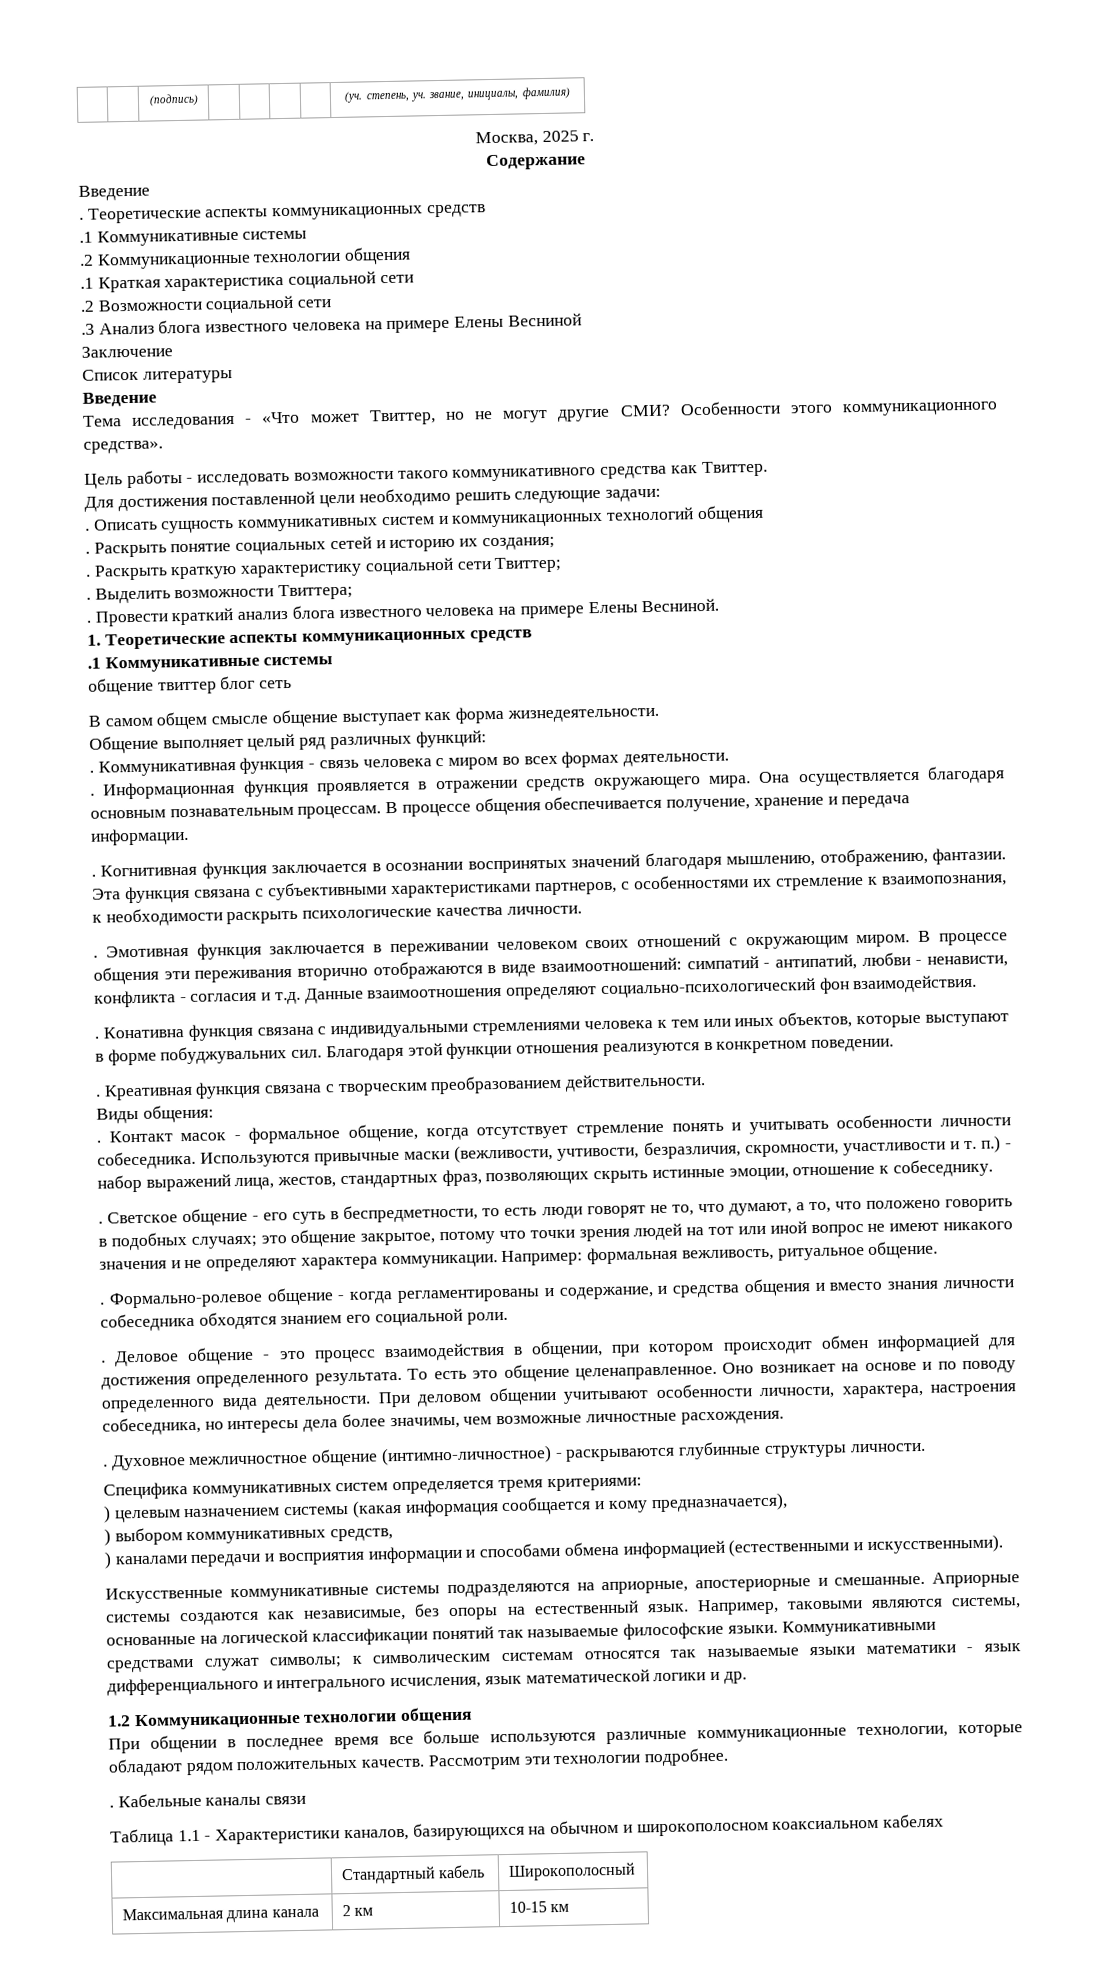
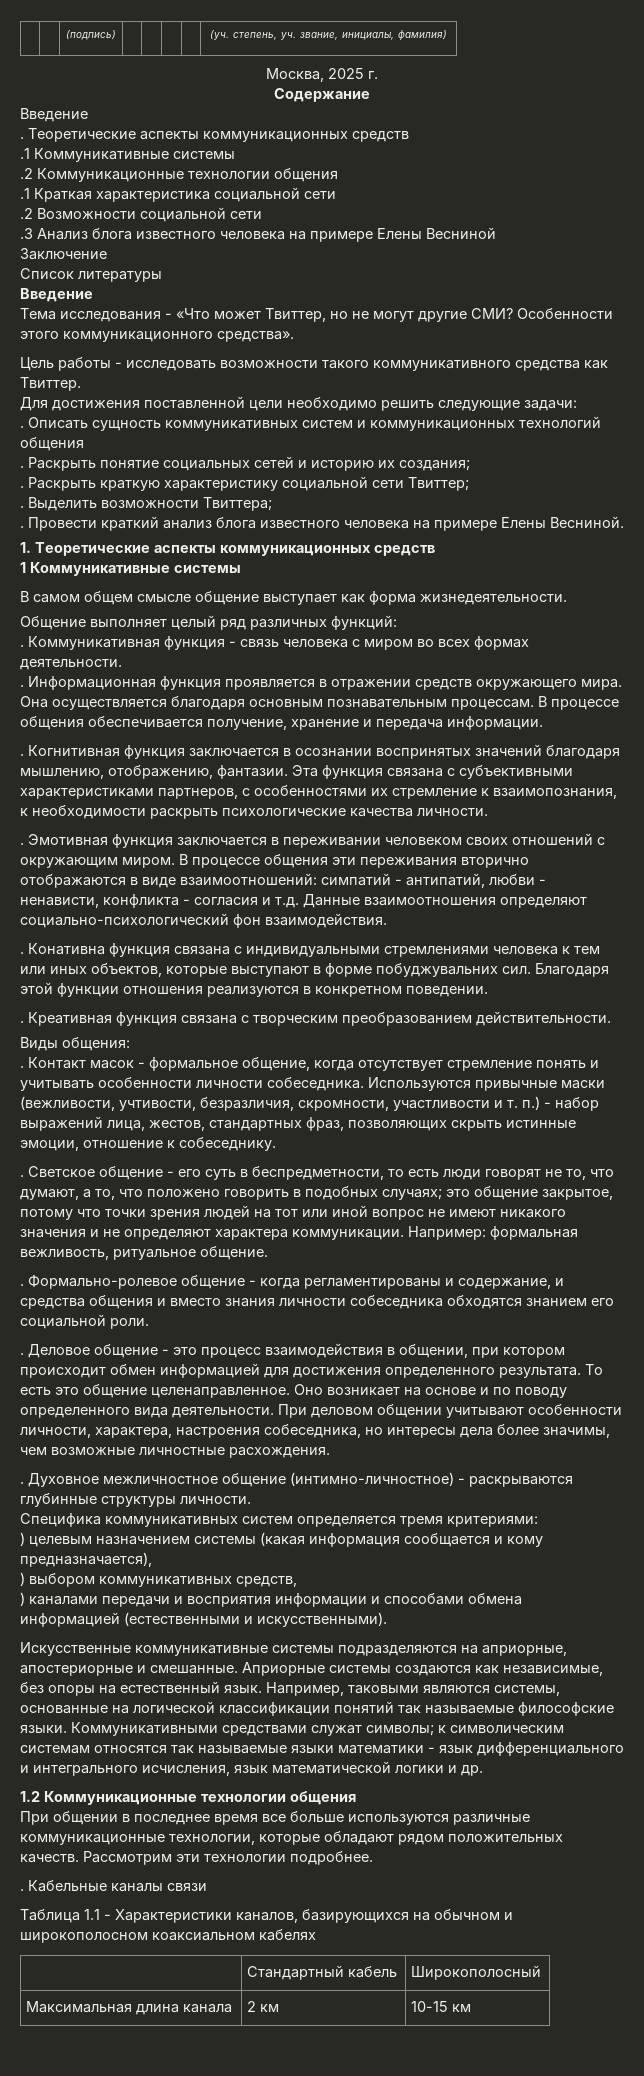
  1. Теоретические аспекты коммуникационных средств
- .1 Коммуникативные системы
- общение твиттер блог сеть
+ 1 Коммуникативные системы

